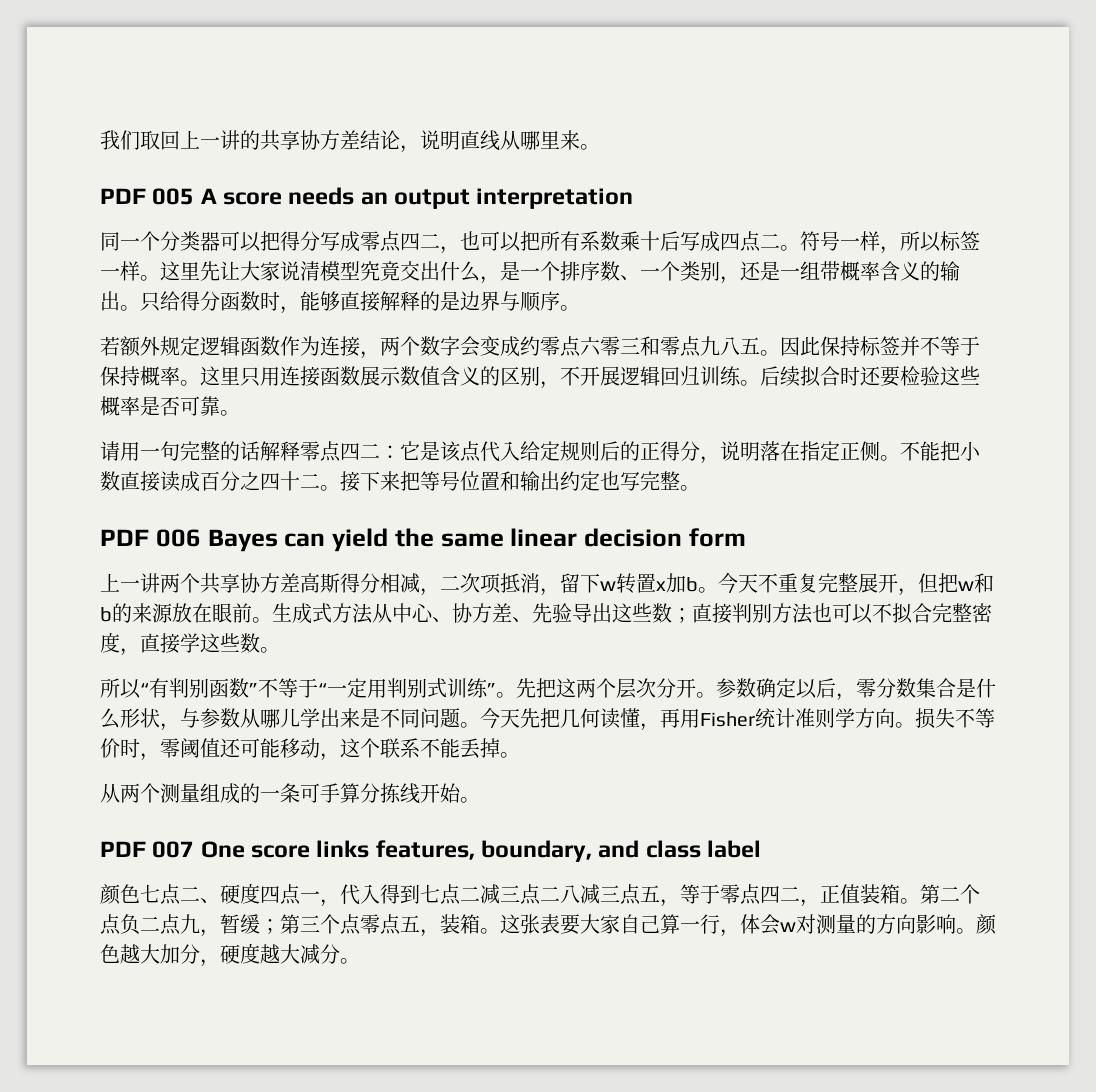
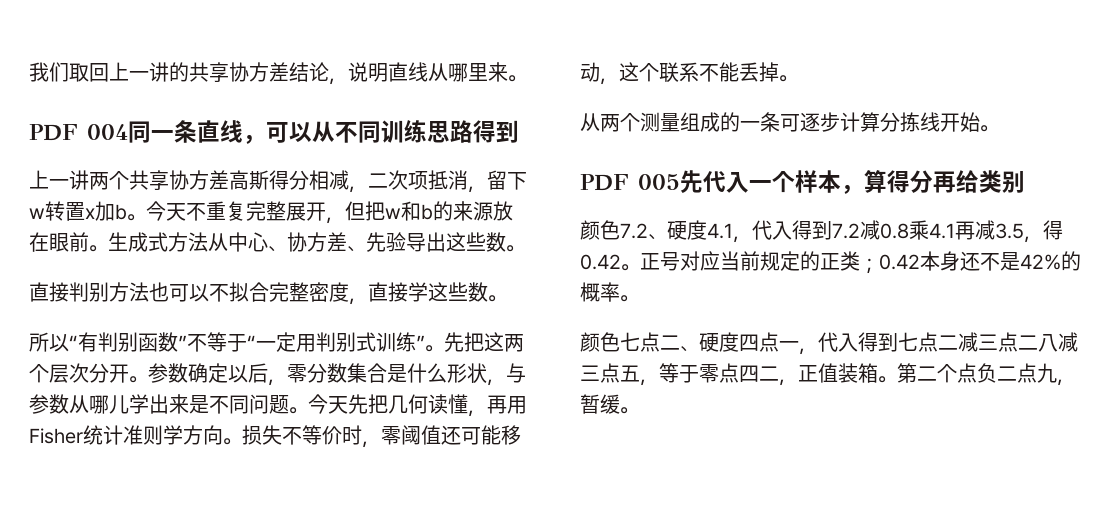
- PDF 005 A score needs an output interpretation
- 同一个分类器可以把得分写成零点四二，也可以把所有系数乘十后写成四点二。符号一样，所以标签一样。这里先让大家说清模型究竟交出什么，是一个排序数、一个类别，还是一组带概率含义的输出。只给得分函数时，能够直接解释的是边界与顺序。
- 若额外规定逻辑函数作为连接，两个数字会变成约零点六零三和零点九八五。因此保持标签并不等于保持概率。这里只用连接函数展示数值含义的区别，不开展逻辑回归训练。后续拟合时还要检验这些概率是否可靠。
- 请用一句完整的话解释零点四二：它是该点代入给定规则后的正得分，说明落在指定正侧。不能把小数直接读成百分之四十二。接下来把等号位置和输出约定也写完整。
- PDF 006 Bayes can yield the same linear decision form
+ PDF 004同一条直线，可以从不同训练思路得到
- 生成式方法从中心、协方差、先验导出这些数；直接判别方法也可以不拟合完整密度，直接学这些数。
+ 生成式方法从中心、协方差、先验导出这些数。
+ 直接判别方法也可以不拟合完整密度，直接学这些数。
- 从两个测量组成的一条可手算分拣线开始。
+ 从两个测量组成的一条可逐步计算分拣线开始。
- PDF 007 One score links features, boundary, and class label
+ PDF 005先代入一个样本，算得分再给类别
+ 颜色7.2、硬度4.1，代入得到7.2减0.8乘4.1再减3.5，得0.42。正号对应当前规定的正类；0.42本身还不是42%的概率。
- 第二个点负二点九，暂缓；第三个点零点五，装箱。这张表要大家自己算一行，体会w对测量的方向影响。颜色越大加分，硬度越大减分。
+ 第二个点负二点九，暂缓。

